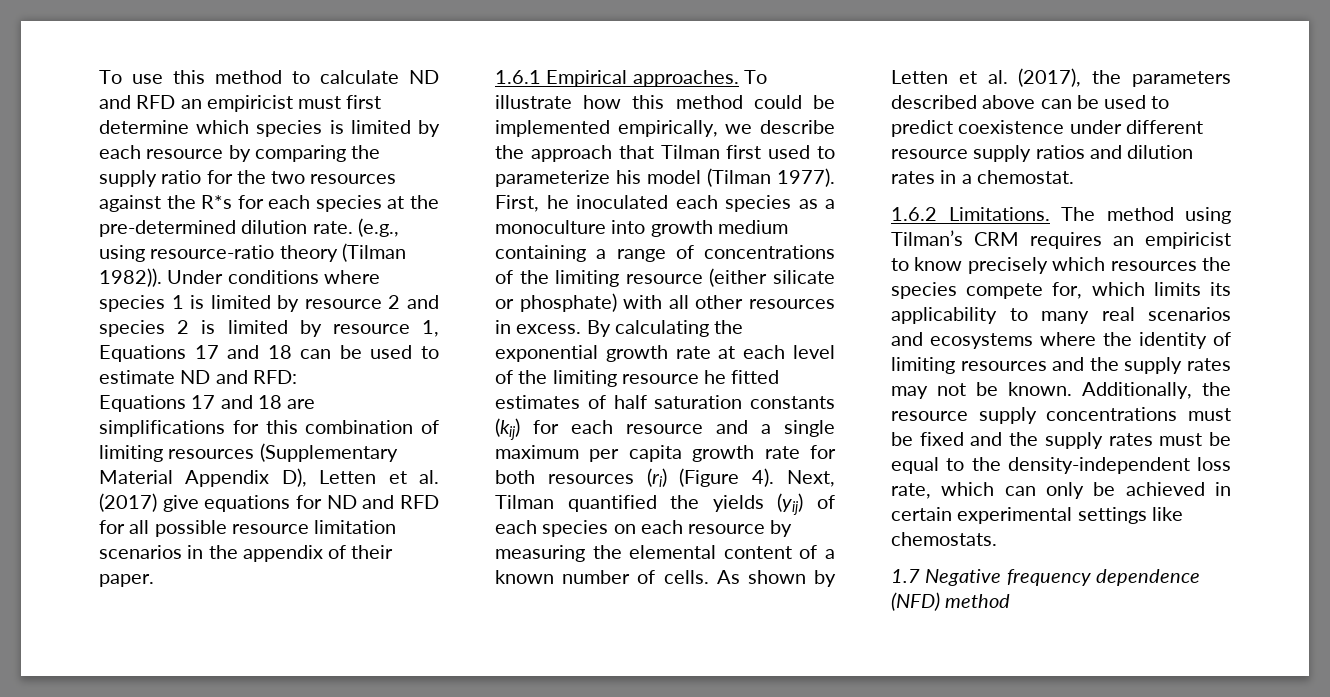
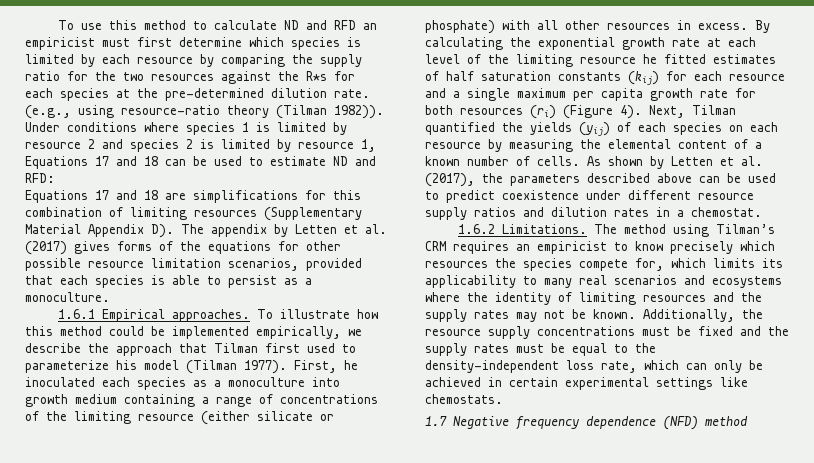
- Equations 17 and 18 are simplifications for this combination of limiting resources (Supplementary Material Appendix D), Letten et al. (2017) give equations for ND and RFD for all possible resource limitation scenarios in the appendix of their paper.
+ Equations 17 and 18 are simplifications for this combination of limiting resources (Supplementary Material Appendix D). The appendix by Letten et al. (2017) gives forms of the equations for other possible resource limitation scenarios, provided that each species is able to persist as a monoculture.

